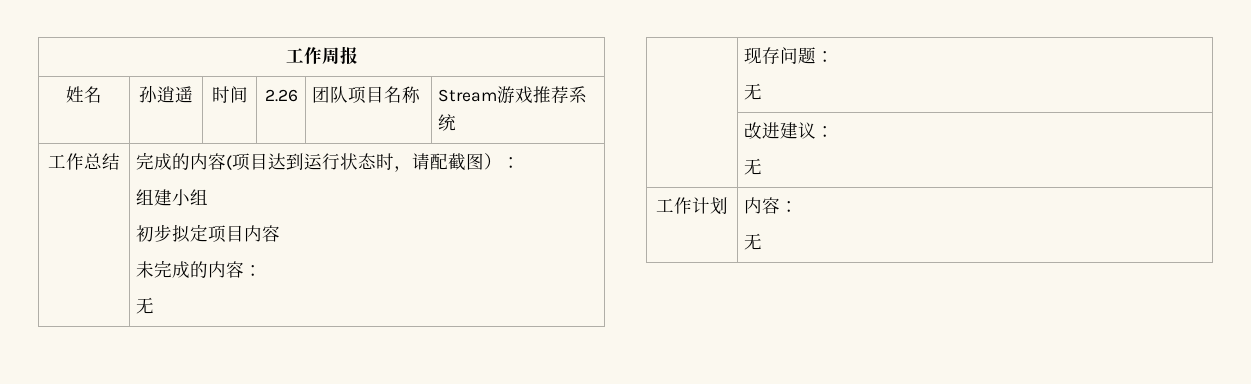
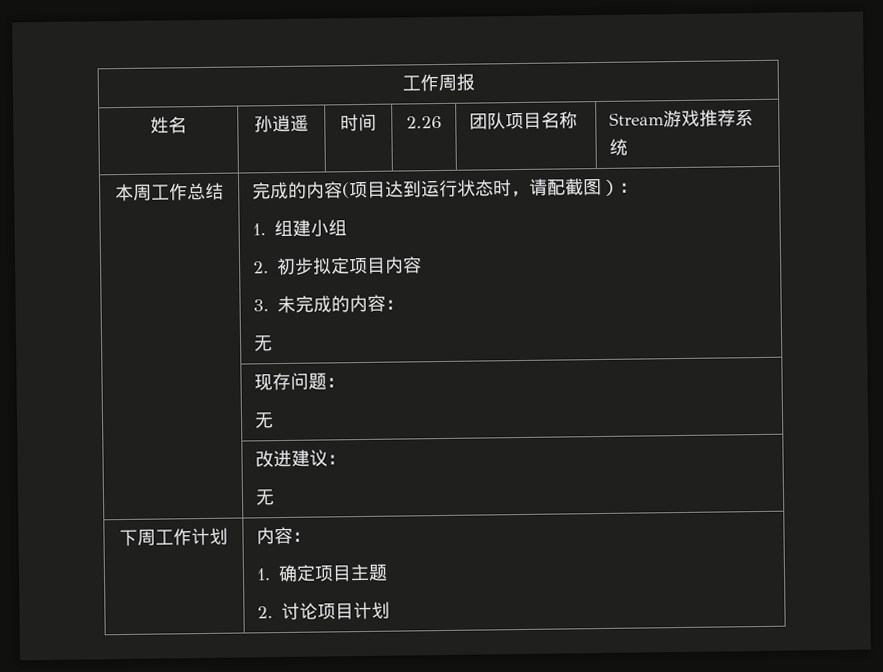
- 工作总结 | 完成的内容(项目达到运行状态时，请配截图）：
- 组建小组
- 初步拟定项目内容
- 未完成的内容：
+ 本周工作总结 | 完成的内容(项目达到运行状态时，请配截图）：
+ 1.组建小组
+ 2.初步拟定项目内容
+ 3.未完成的内容：
- 工作计划 | 内容：
- 无
+ 下周工作计划 | 内容：
+ 1.确定项目主题
+ 2.讨论项目计划

